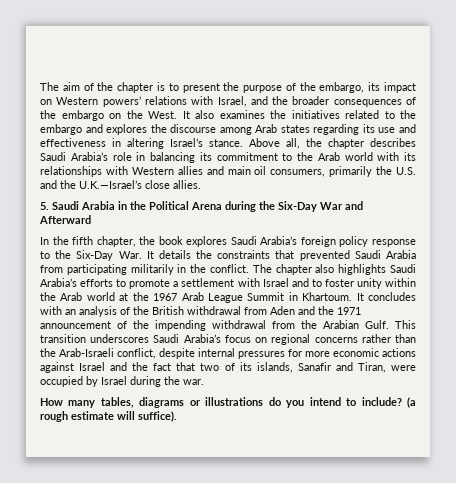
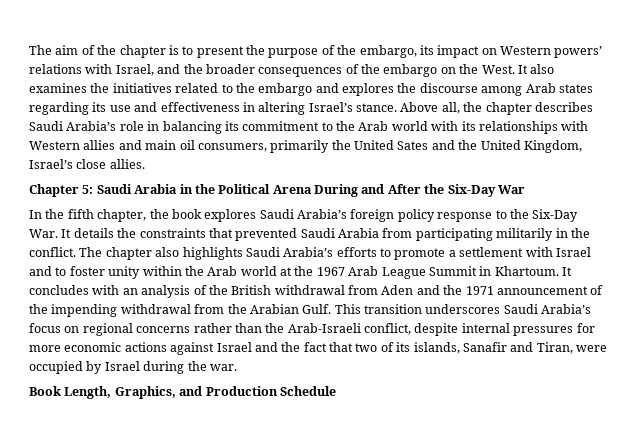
- Above all, the chapter describes Saudi Arabia’s role in balancing its commitment to the Arab world with its relationships with Western allies and main oil consumers, primarily the U.S. and the U.K.—Israel’s close allies.
+ Above all, the chapter describes Saudi Arabia’s role in balancing its commitment to the Arab world with its relationships with Western allies and main oil consumers, primarily the United Sates and the United Kingdom, Israel’s close allies.
- 5. Saudi Arabia in the Political Arena during the Six-Day War and Afterward
+ Chapter 5: Saudi Arabia in the Political Arena During and After the Six-Day War
- How many tables, diagrams or illustrations do you intend to include? (a rough estimate will suffice).
+ Book Length, Graphics, and Production Schedule

